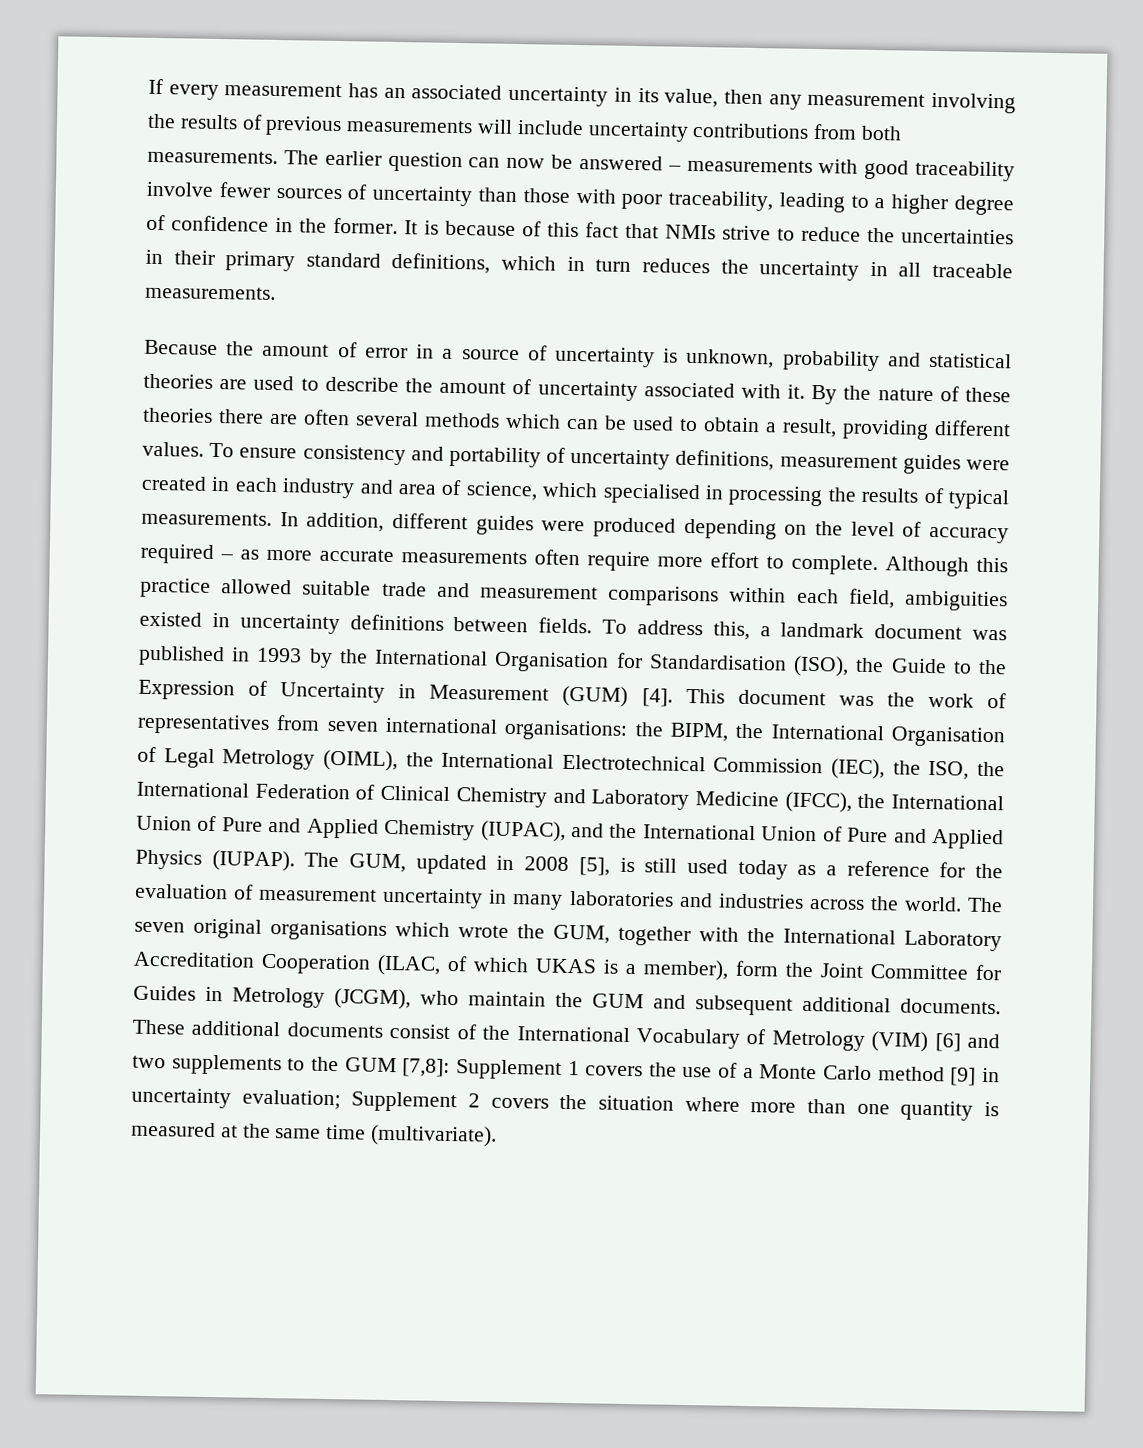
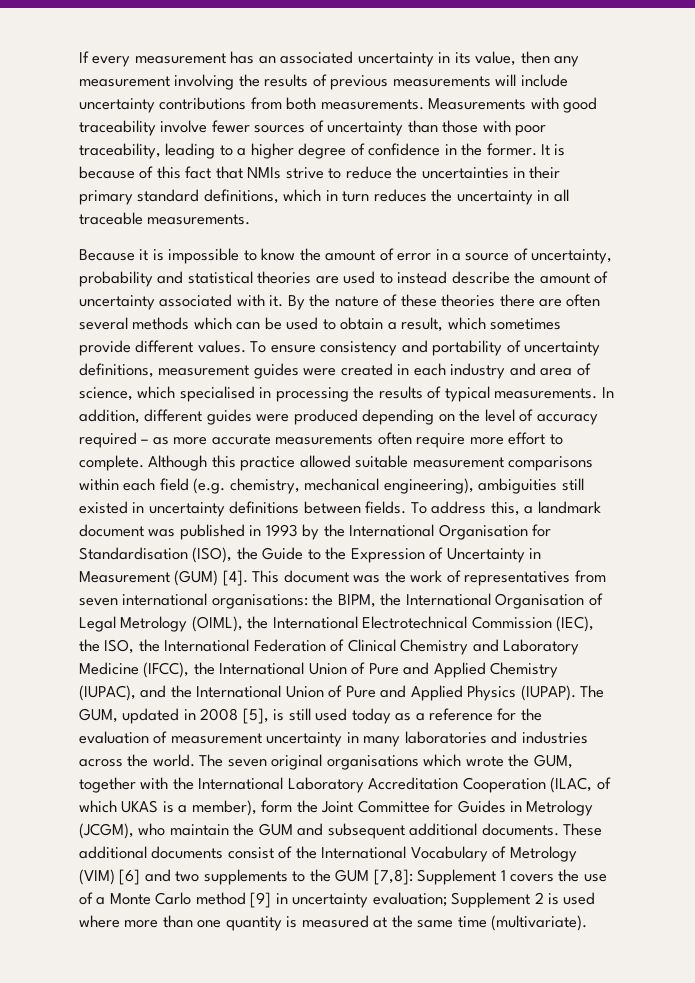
- The earlier question can now be answered – measurements with good traceability involve fewer sources of uncertainty than those with poor traceability, leading to a higher degree of confidence in the former.
+ Measurements with good traceability involve fewer sources of uncertainty than those with poor traceability, leading to a higher degree of confidence in the former.
- Because the amount of error in a source of uncertainty is unknown, probability and statistical theories are used to describe the amount of uncertainty associated with it.
+ Because it is impossible to know the amount of error in a source of uncertainty, probability and statistical theories are used to instead describe the amount of uncertainty associated with it.
- By the nature of these theories there are often several methods which can be used to obtain a result, providing different values.
+ By the nature of these theories there are often several methods which can be used to obtain a result, which sometimes provide different values.
- Although this practice allowed suitable trade and measurement comparisons within each field, ambiguities existed in uncertainty definitions between fields.
+ Although this practice allowed suitable measurement comparisons within each field (e.g. chemistry, mechanical engineering), ambiguities still existed in uncertainty definitions between fields.
- These additional documents consist of the International Vocabulary of Metrology (VIM) [6] and two supplements to the GUM [7,8]: Supplement 1 covers the use of a Monte Carlo method [9] in uncertainty evaluation; Supplement 2 covers the situation where more than one quantity is measured at the same time (multivariate).
+ These additional documents consist of the International Vocabulary of Metrology (VIM) [6] and two supplements to the GUM [7,8]: Supplement 1 covers the use of a Monte Carlo method [9] in uncertainty evaluation; Supplement 2 is used where more than one quantity is measured at the same time (multivariate).

